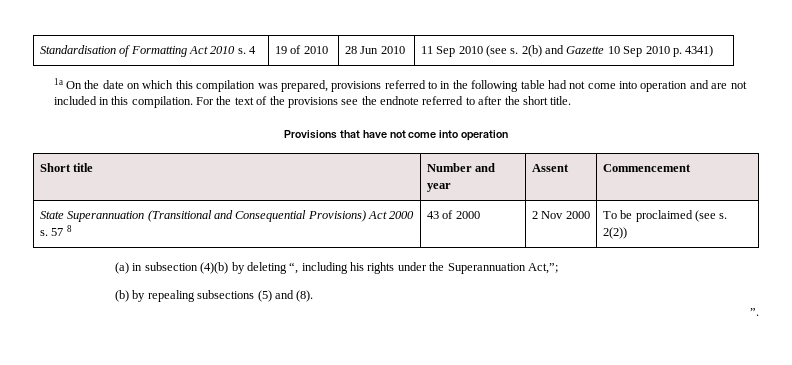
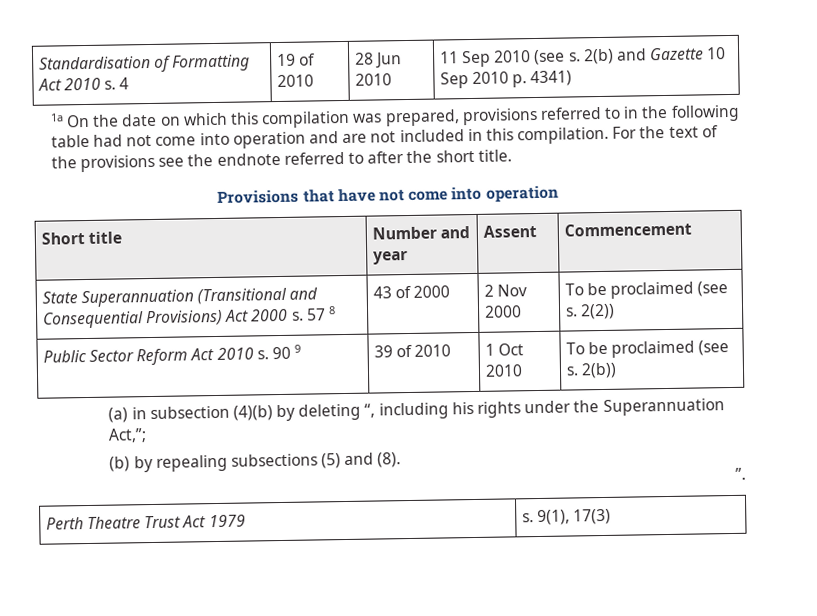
+ Public Sector Reform Act 2010 s. 90 9 | 39 of 2010 | 1 Oct 2010 | To be proclaimed (see s. 2(b))
+ Perth Theatre Trust Act 1979 | s. 9(1), 17(3)

